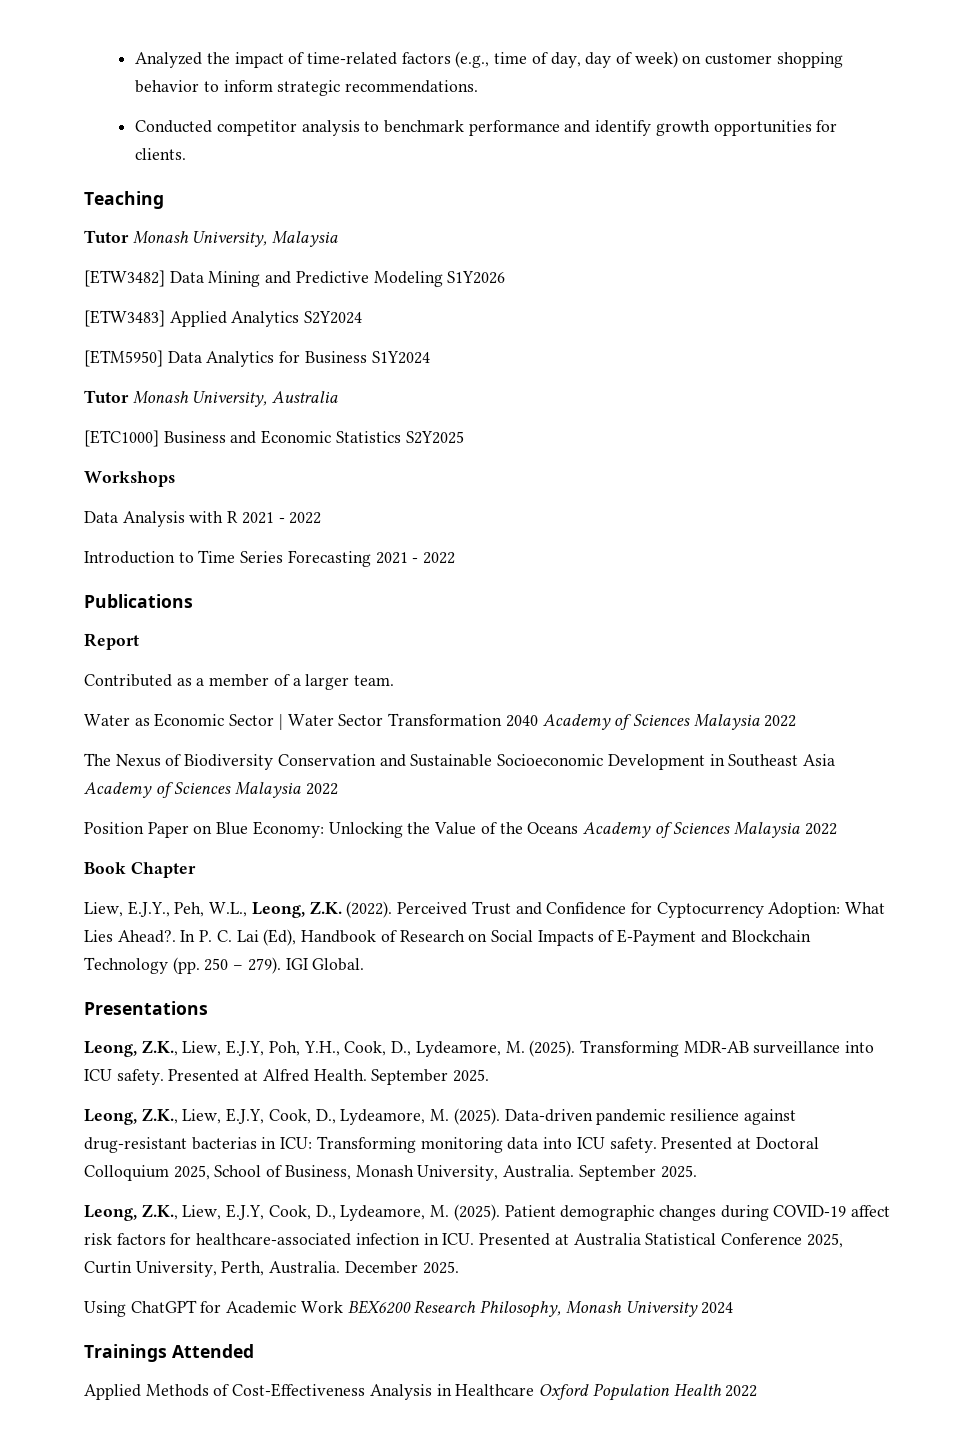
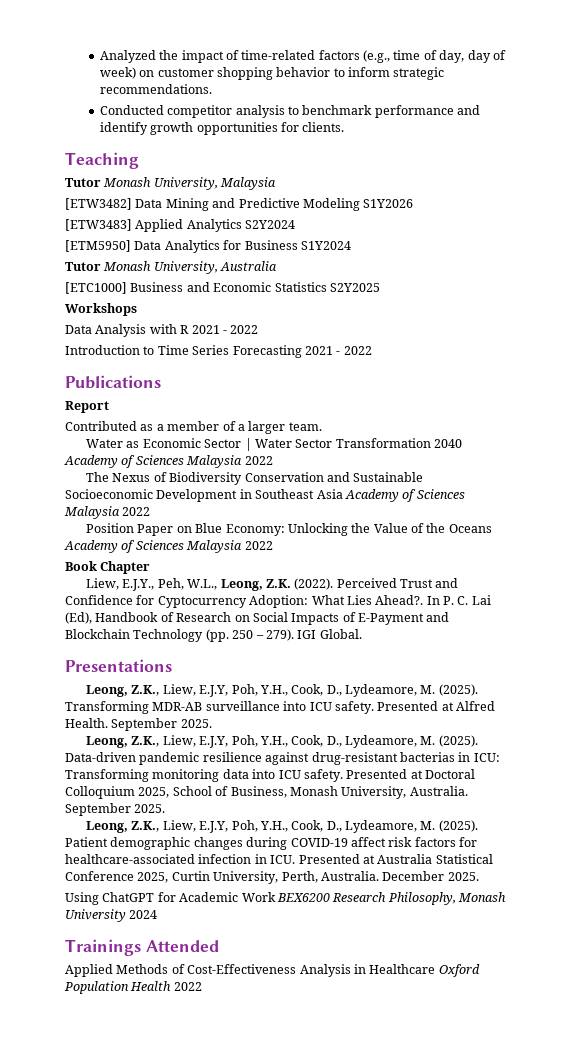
  Presented at Alfred Health. September 2025.
- Leong, Z.K., Liew, E.J.Y, Cook, D., Lydeamore, M. (2025).
+ Leong, Z.K., Liew, E.J.Y, Poh, Y.H., Cook, D., Lydeamore, M. (2025).
  Presented at Doctoral Colloquium 2025, School of Business, Monash University, Australia. September 2025.
- Leong, Z.K., Liew, E.J.Y, Cook, D., Lydeamore, M. (2025).
+ Leong, Z.K., Liew, E.J.Y, Poh, Y.H., Cook, D., Lydeamore, M. (2025).

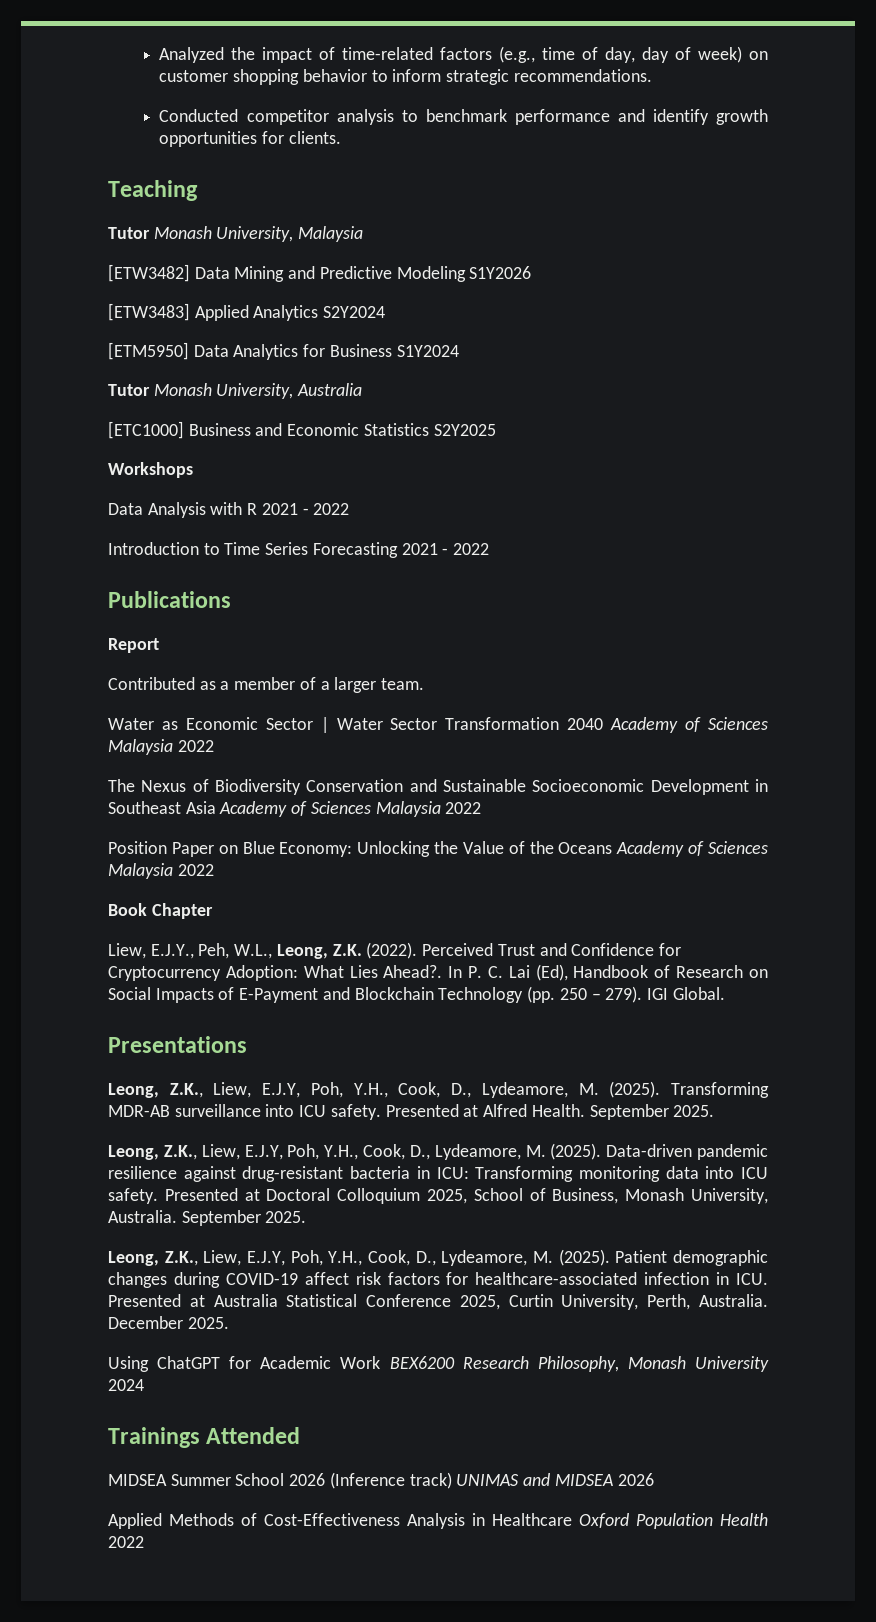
- Perceived Trust and Confidence for Cyptocurrency Adoption: What Lies Ahead?.
+ Perceived Trust and Confidence for Cryptocurrency Adoption: What Lies Ahead?.
- Data-driven pandemic resilience against drug-resistant bacterias in ICU: Transforming monitoring data into ICU safety.
+ Data-driven pandemic resilience against drug-resistant bacteria in ICU: Transforming monitoring data into ICU safety.
+ MIDSEA Summer School 2026 (Inference track) UNIMAS and MIDSEA 2026

